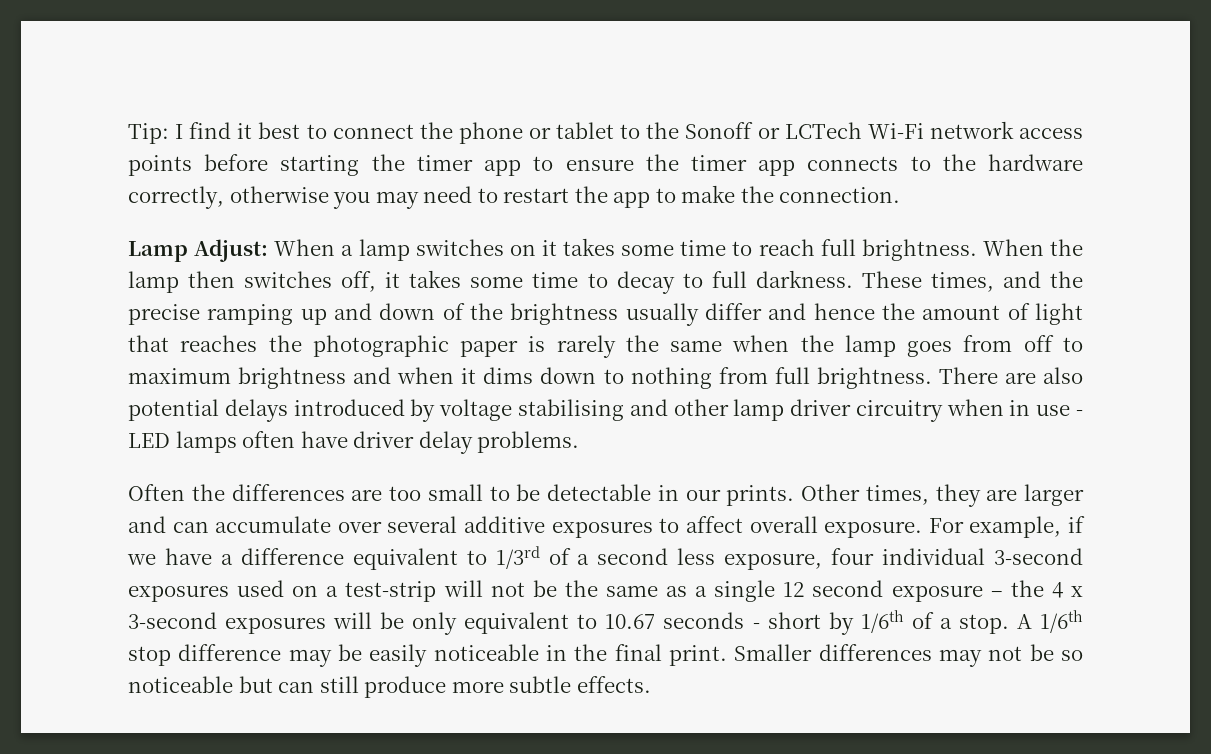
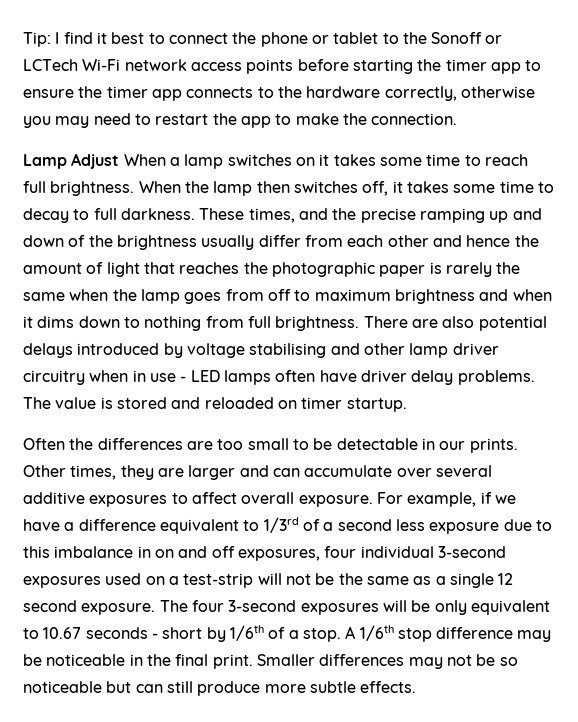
- Lamp Adjust: When a lamp switches on it takes some time to reach full brightness.
+ Lamp Adjust When a lamp switches on it takes some time to reach full brightness.
- These times, and the precise ramping up and down of the brightness usually differ and hence the amount of light that reaches the photographic paper is rarely the same when the lamp goes from off to maximum brightness and when it dims down to nothing from full brightness.
+ These times, and the precise ramping up and down of the brightness usually differ from each other and hence the amount of light that reaches the photographic paper is rarely the same when the lamp goes from off to maximum brightness and when it dims down to nothing from full brightness.
+ The value is stored and reloaded on timer startup.
- For example, if we have a difference equivalent to 1/3rd of a second less exposure, four individual 3-second exposures used on a test-strip will not be the same as a single 12 second exposure – the 4 x 3-second exposures will be only equivalent to 10.67 seconds - short by 1/6th of a stop.
+ For example, if we have a difference equivalent to 1/3rd of a second less exposure due to this imbalance in on and off exposures, four individual 3-second exposures used on a test-strip will not be the same as a single 12 second exposure. The four 3-second exposures will be only equivalent to 10.67 seconds - short by 1/6th of a stop.
- A 1/6th stop difference may be easily noticeable in the final print.
+ A 1/6th stop difference may be noticeable in the final print.

